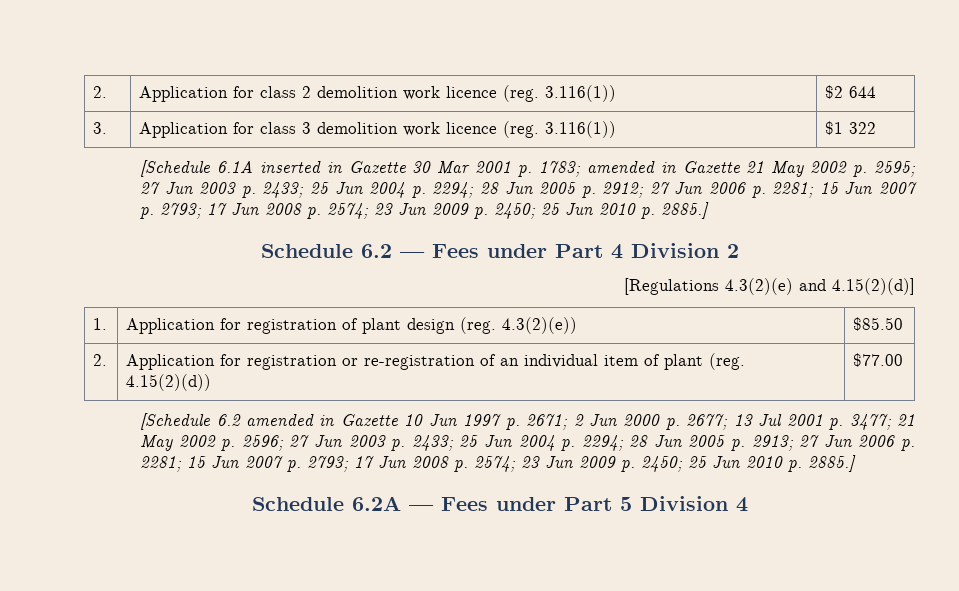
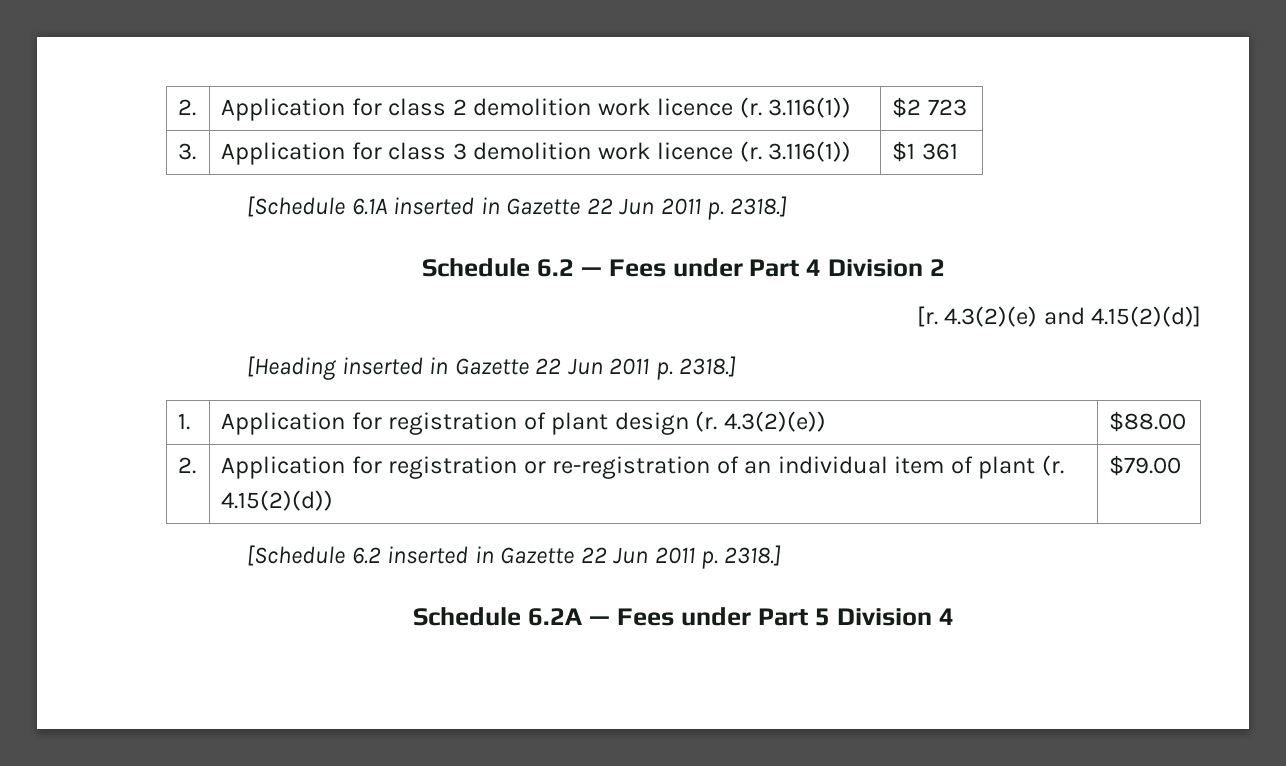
- 2. | Application for class 2 demolition work licence (reg. 3.116(1)) | $2 644
+ 2. | Application for class 2 demolition work licence (r. 3.116(1)) | $2 723
- 3. | Application for class 3 demolition work licence (reg. 3.116(1)) | $1 322
+ 3. | Application for class 3 demolition work licence (r. 3.116(1)) | $1 361
- [Schedule 6.1A inserted in Gazette 30 Mar 2001 p. 1783; amended in Gazette 21 May 2002 p. 2595; 27 Jun 2003 p. 2433; 25 Jun 2004 p. 2294; 28 Jun 2005 p. 2912; 27 Jun 2006 p. 2281; 15 Jun 2007 p. 2793; 17 Jun 2008 p. 2574; 23 Jun 2009 p. 2450; 25 Jun 2010 p. 2885.]
+ [Schedule 6.1A inserted in Gazette 22 Jun 2011 p. 2318.]
- [Regulations 4.3(2)(e) and 4.15(2)(d)]
+ [r. 4.3(2)(e) and 4.15(2)(d)]
+ [Heading inserted in Gazette 22 Jun 2011 p. 2318.]
- 1. | Application for registration of plant design (reg. 4.3(2)(e)) | $85.50
+ 1. | Application for registration of plant design (r. 4.3(2)(e)) | $88.00
- 2. | Application for registration or re-registration of an individual item of plant (reg. 4.15(2)(d)) | $77.00
+ 2. | Application for registration or re-registration of an individual item of plant (r. 4.15(2)(d)) | $79.00
- [Schedule 6.2 amended in Gazette 10 Jun 1997 p. 2671; 2 Jun 2000 p. 2677; 13 Jul 2001 p. 3477; 21 May 2002 p. 2596; 27 Jun 2003 p. 2433; 25 Jun 2004 p. 2294; 28 Jun 2005 p. 2913; 27 Jun 2006 p. 2281; 15 Jun 2007 p. 2793; 17 Jun 2008 p. 2574; 23 Jun 2009 p. 2450; 25 Jun 2010 p. 2885.]
+ [Schedule 6.2 inserted in Gazette 22 Jun 2011 p. 2318.]

